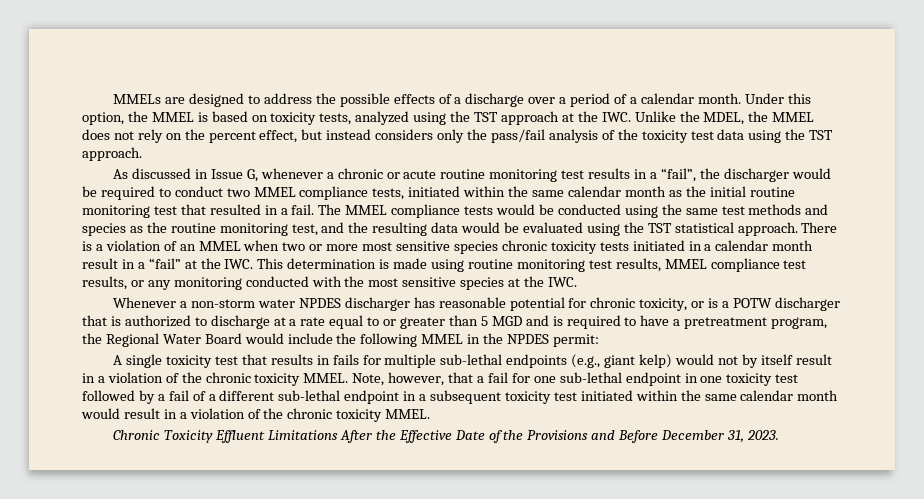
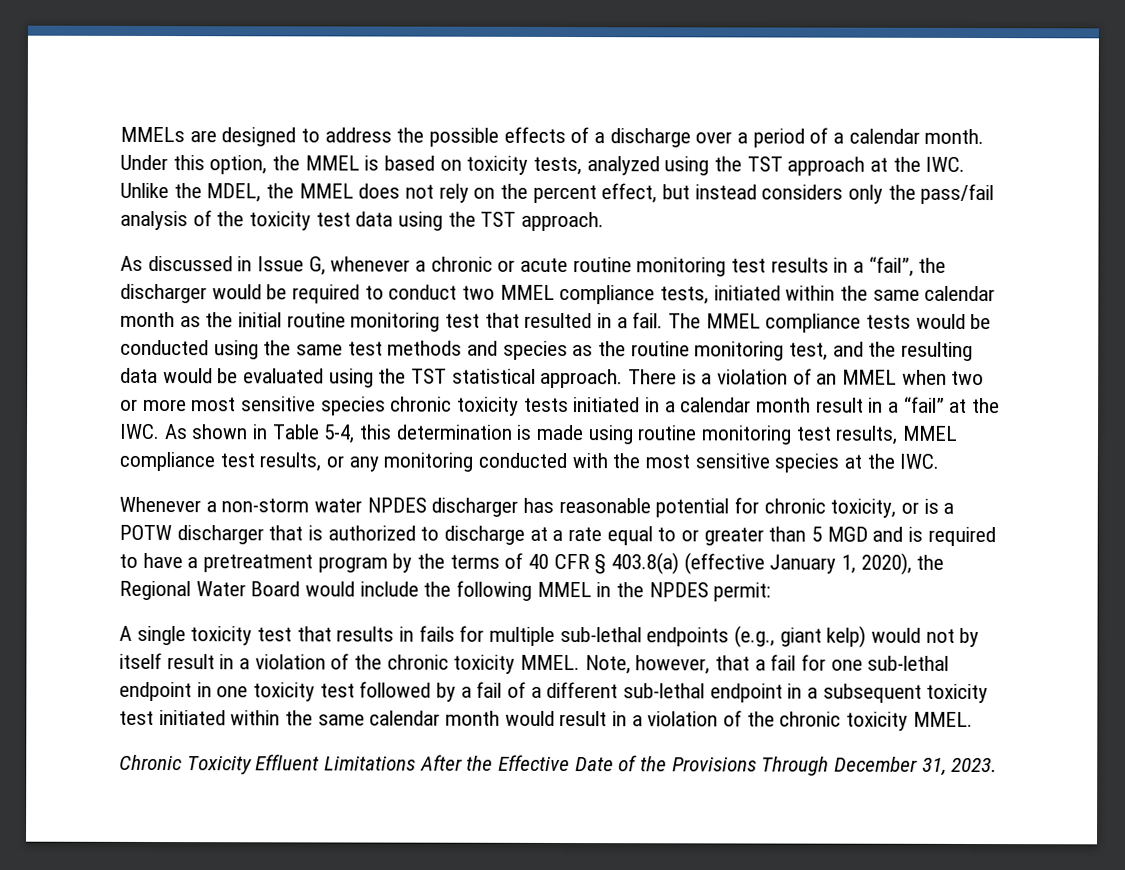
- There is a violation of an MMEL when two or more most sensitive species chronic toxicity tests initiated in a calendar month result in a “fail” at the IWC. This determination is made using routine monitoring test results, MMEL compliance test results, or any monitoring conducted with the most sensitive species at the IWC.
+ There is a violation of an MMEL when two or more most sensitive species chronic toxicity tests initiated in a calendar month result in a “fail” at the IWC. As shown in Table 5-4, this determination is made using routine monitoring test results, MMEL compliance test results, or any monitoring conducted with the most sensitive species at the IWC.
- Whenever a non-storm water NPDES discharger has reasonable potential for chronic toxicity, or is a POTW discharger that is authorized to discharge at a rate equal to or greater than 5 MGD and is required to have a pretreatment program, the Regional Water Board would include the following MMEL in the NPDES permit:
+ Whenever a non-storm water NPDES discharger has reasonable potential for chronic toxicity, or is a POTW discharger that is authorized to discharge at a rate equal to or greater than 5 MGD and is required to have a pretreatment program by the terms of 40 CFR § 403.8(a) (effective January 1, 2020), the Regional Water Board would include the following MMEL in the NPDES permit:
- Chronic Toxicity Effluent Limitations After the Effective Date of the Provisions and Before December 31, 2023.
+ Chronic Toxicity Effluent Limitations After the Effective Date of the Provisions Through December 31, 2023.

